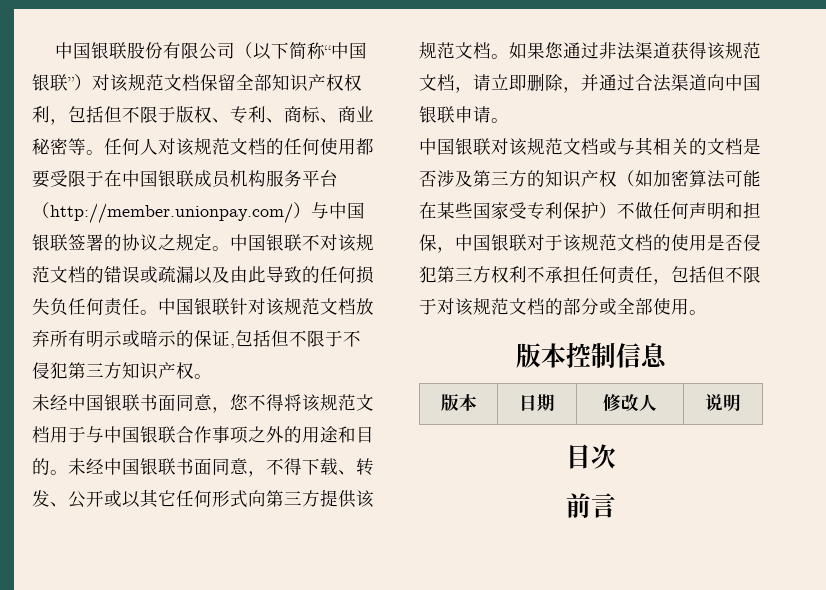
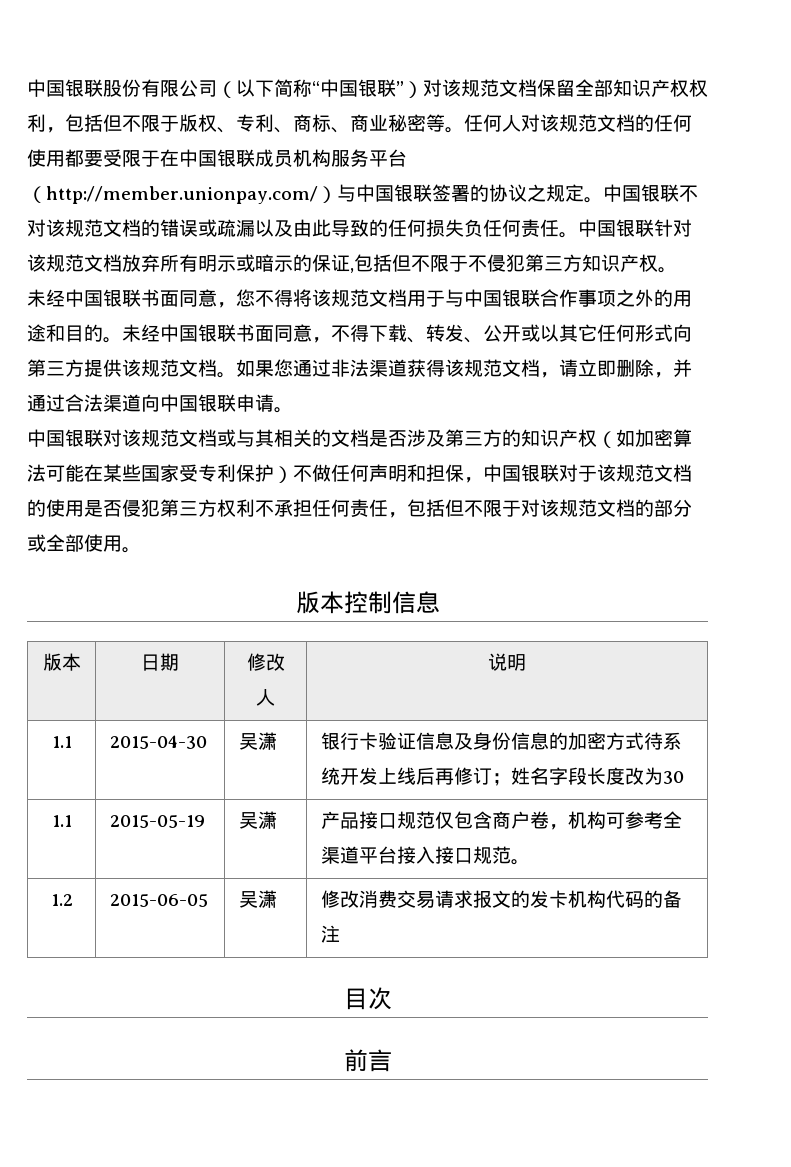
+ 1.1 | 2015-04-30 | 吴潇 | 银行卡验证信息及身份信息的加密方式待系统开发上线后再修订；姓名字段长度改为30
+ 1.1 | 2015-05-19 | 吴潇 | 产品接口规范仅包含商户卷，机构可参考全渠道平台接入接口规范。
+ 1.2 | 2015-06-05 | 吴潇 | 修改消费交易请求报文的发卡机构代码的备注

